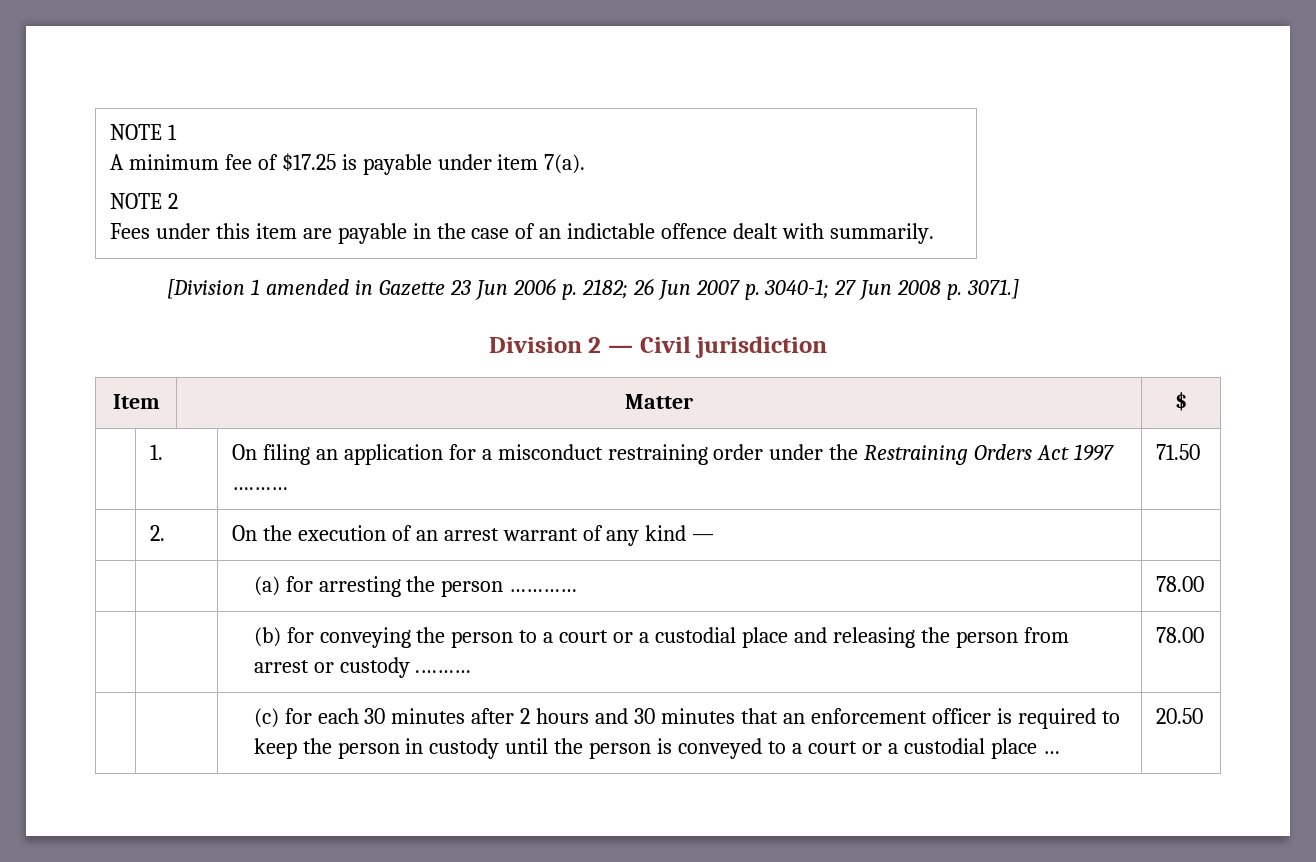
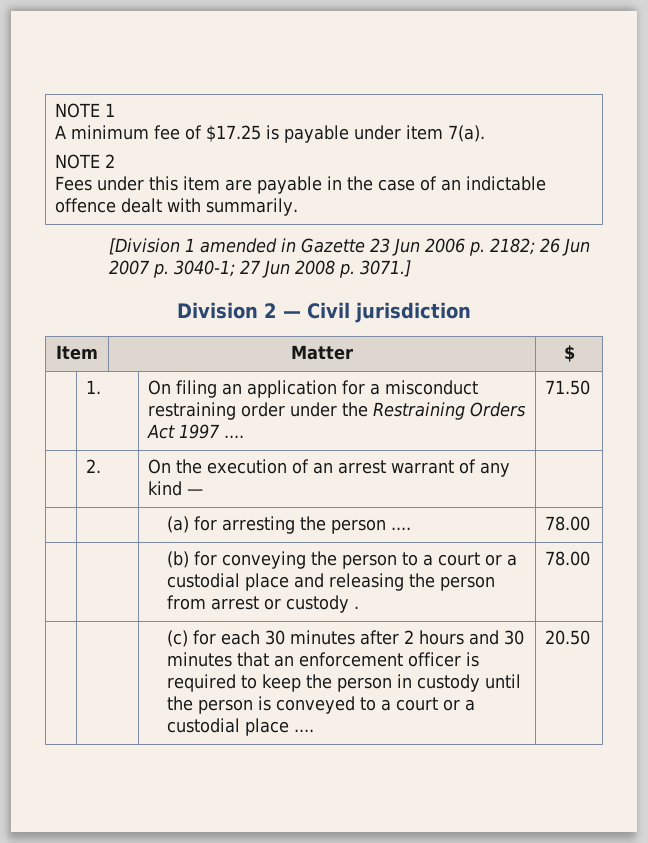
- | 1. | On filing an application for a misconduct restraining order under the Restraining Orders Act 1997 ….…… | 71.50
+ | 1. | On filing an application for a misconduct restraining order under the Restraining Orders Act 1997 .... | 71.50
- | | (a) for arresting the person ………… | 78.00
+ | | (a) for arresting the person .... | 78.00
- | | (b) for conveying the person to a court or a custodial place and releasing the person from arrest or custody .……… | 78.00
+ | | (b) for conveying the person to a court or a custodial place and releasing the person from arrest or custody . | 78.00
- | | (c) for each 30 minutes after 2 hours and 30 minutes that an enforcement officer is required to keep the person in custody until the person is conveyed to a court or a custodial place … | 20.50
+ | | (c) for each 30 minutes after 2 hours and 30 minutes that an enforcement officer is required to keep the person in custody until the person is conveyed to a court or a custodial place .... | 20.50

